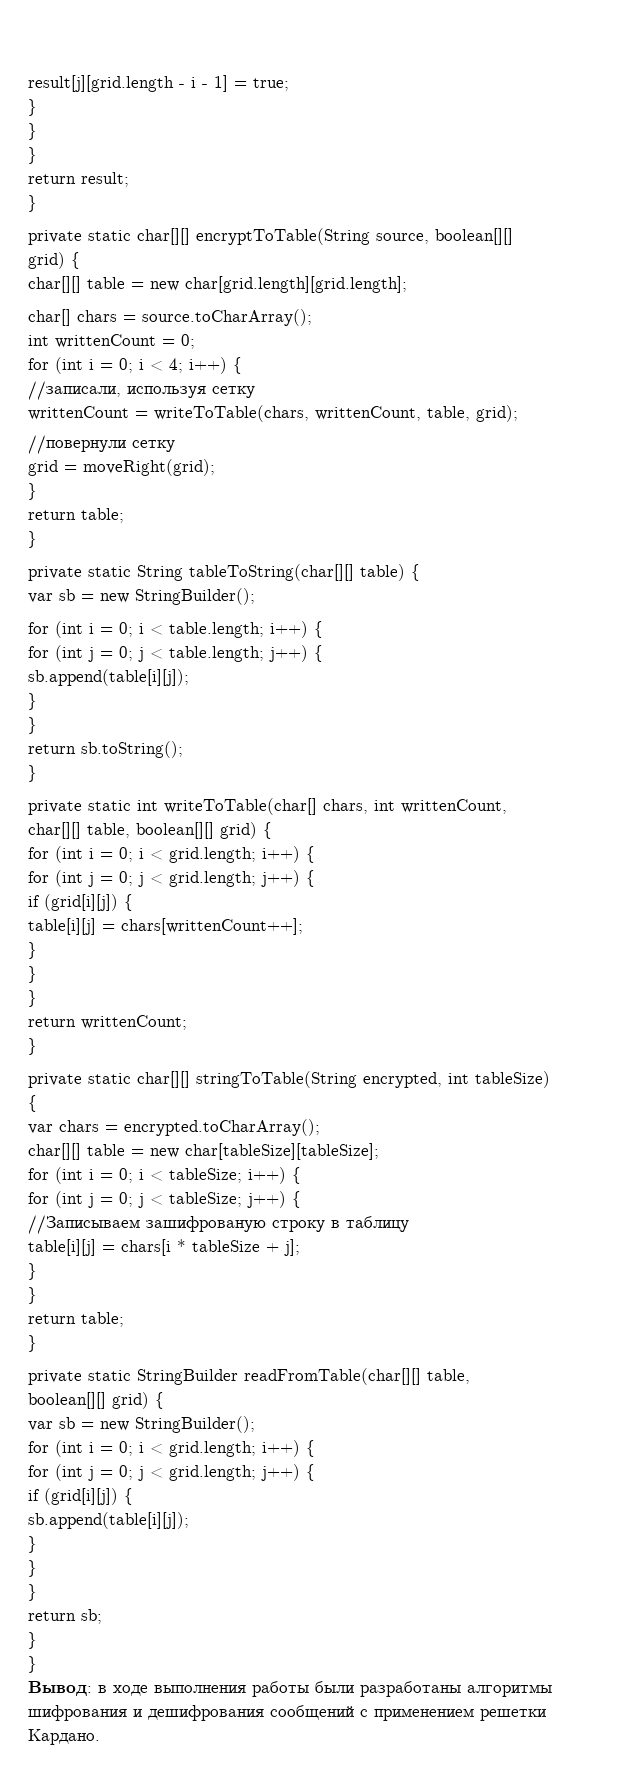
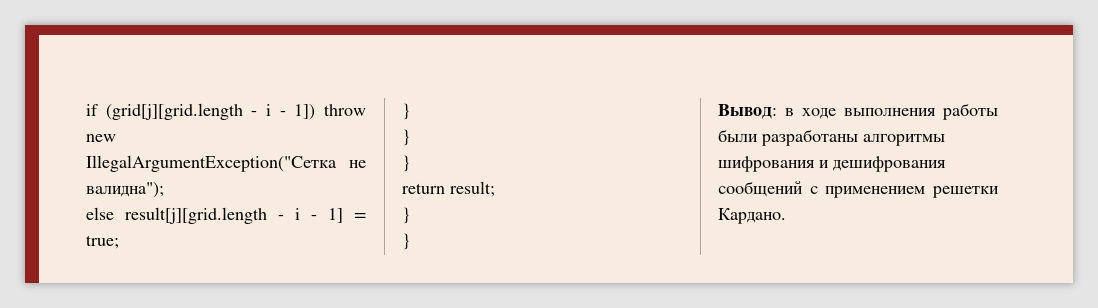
- result[j][grid.length - i - 1] = true;
+ if (grid[j][grid.length - i - 1]) throw new IllegalArgumentException("Сетка не валидна");
+ else result[j][grid.length - i - 1] = true;
- private static char[][] encryptToTable(String source, boolean[][] grid) {
- char[][] table = new char[grid.length][grid.length];
- char[] chars = source.toCharArray();
- int writtenCount = 0;
- for (int i = 0; i < 4; i++) {
- //записали, используя сетку
- writtenCount = writeToTable(chars, writtenCount, table, grid);
- //повернули сетку
- grid = moveRight(grid);
- }
- return table;
- }
- private static String tableToString(char[][] table) {
- var sb = new StringBuilder();
- for (int i = 0; i < table.length; i++) {
- for (int j = 0; j < table.length; j++) {
- sb.append(table[i][j]);
- }
- }
- return sb.toString();
- }
- private static int writeToTable(char[] chars, int writtenCount, char[][] table, boolean[][] grid) {
- for (int i = 0; i < grid.length; i++) {
- for (int j = 0; j < grid.length; j++) {
- if (grid[i][j]) {
- table[i][j] = chars[writtenCount++];
- }
- }
- }
- return writtenCount;
- }
- private static char[][] stringToTable(String encrypted, int tableSize) {
- var chars = encrypted.toCharArray();
- char[][] table = new char[tableSize][tableSize];
- for (int i = 0; i < tableSize; i++) {
- for (int j = 0; j < tableSize; j++) {
- //Записываем зашифрованую строку в таблицу
- table[i][j] = chars[i * tableSize + j];
- }
- }
- return table;
- }
- private static StringBuilder readFromTable(char[][] table, boolean[][] grid) {
- var sb = new StringBuilder();
- for (int i = 0; i < grid.length; i++) {
- for (int j = 0; j < grid.length; j++) {
- if (grid[i][j]) {
- sb.append(table[i][j]);
- }
- }
- }
- return sb;
- }

